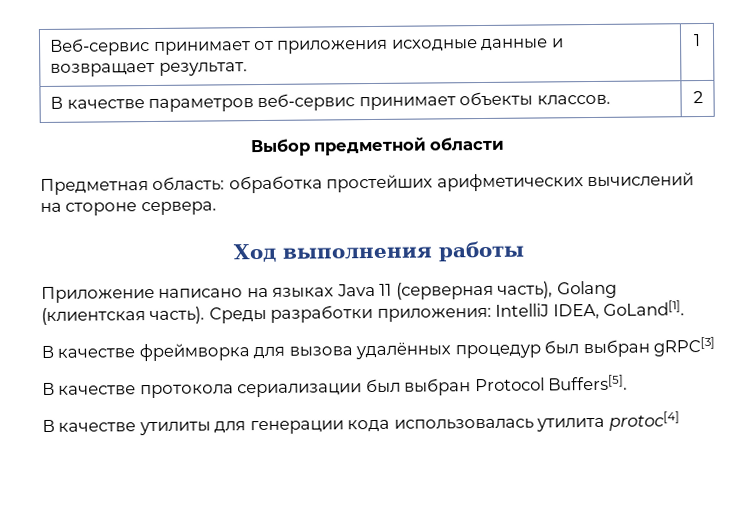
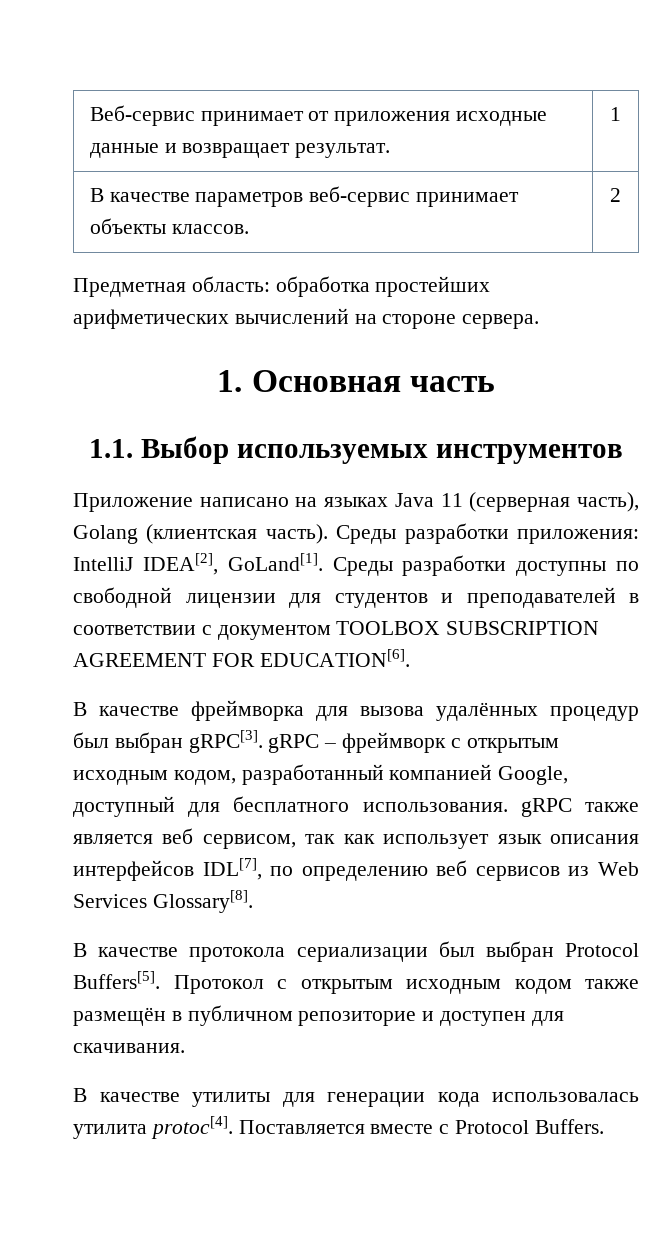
- Выбор предметной области
- Ход выполнения работы
+ 1. Основная часть
+ 1.1. Выбор используемых инструментов
- Среды разработки приложения: IntelliJ IDEA, GoLand[1].
+ Среды разработки приложения: IntelliJ IDEA[2], GoLand[1]. Среды разработки доступны по свободной лицензии для студентов и преподавателей в соответствии с документом TOOLBOX SUBSCRIPTION AGREEMENT FOR EDUCATION[6].
- В качестве фреймворка для вызова удалённых процедур был выбран gRPC[3]
+ В качестве фреймворка для вызова удалённых процедур был выбран gRPC[3]. gRPC – фреймворк с открытым исходным кодом, разработанный компанией Google, доступный для бесплатного использования. gRPC также является веб сервисом, так как использует язык описания интерфейсов IDL[7], по определению веб сервисов из Web Services Glossary[8].
+ Протокол с открытым исходным кодом также размещён в публичном репозиторие и доступен для скачивания.
- В качестве утилиты для генерации кода использовалась утилита protoc[4]
+ В качестве утилиты для генерации кода использовалась утилита protoc[4]. Поставляется вместе с Protocol Buffers.

